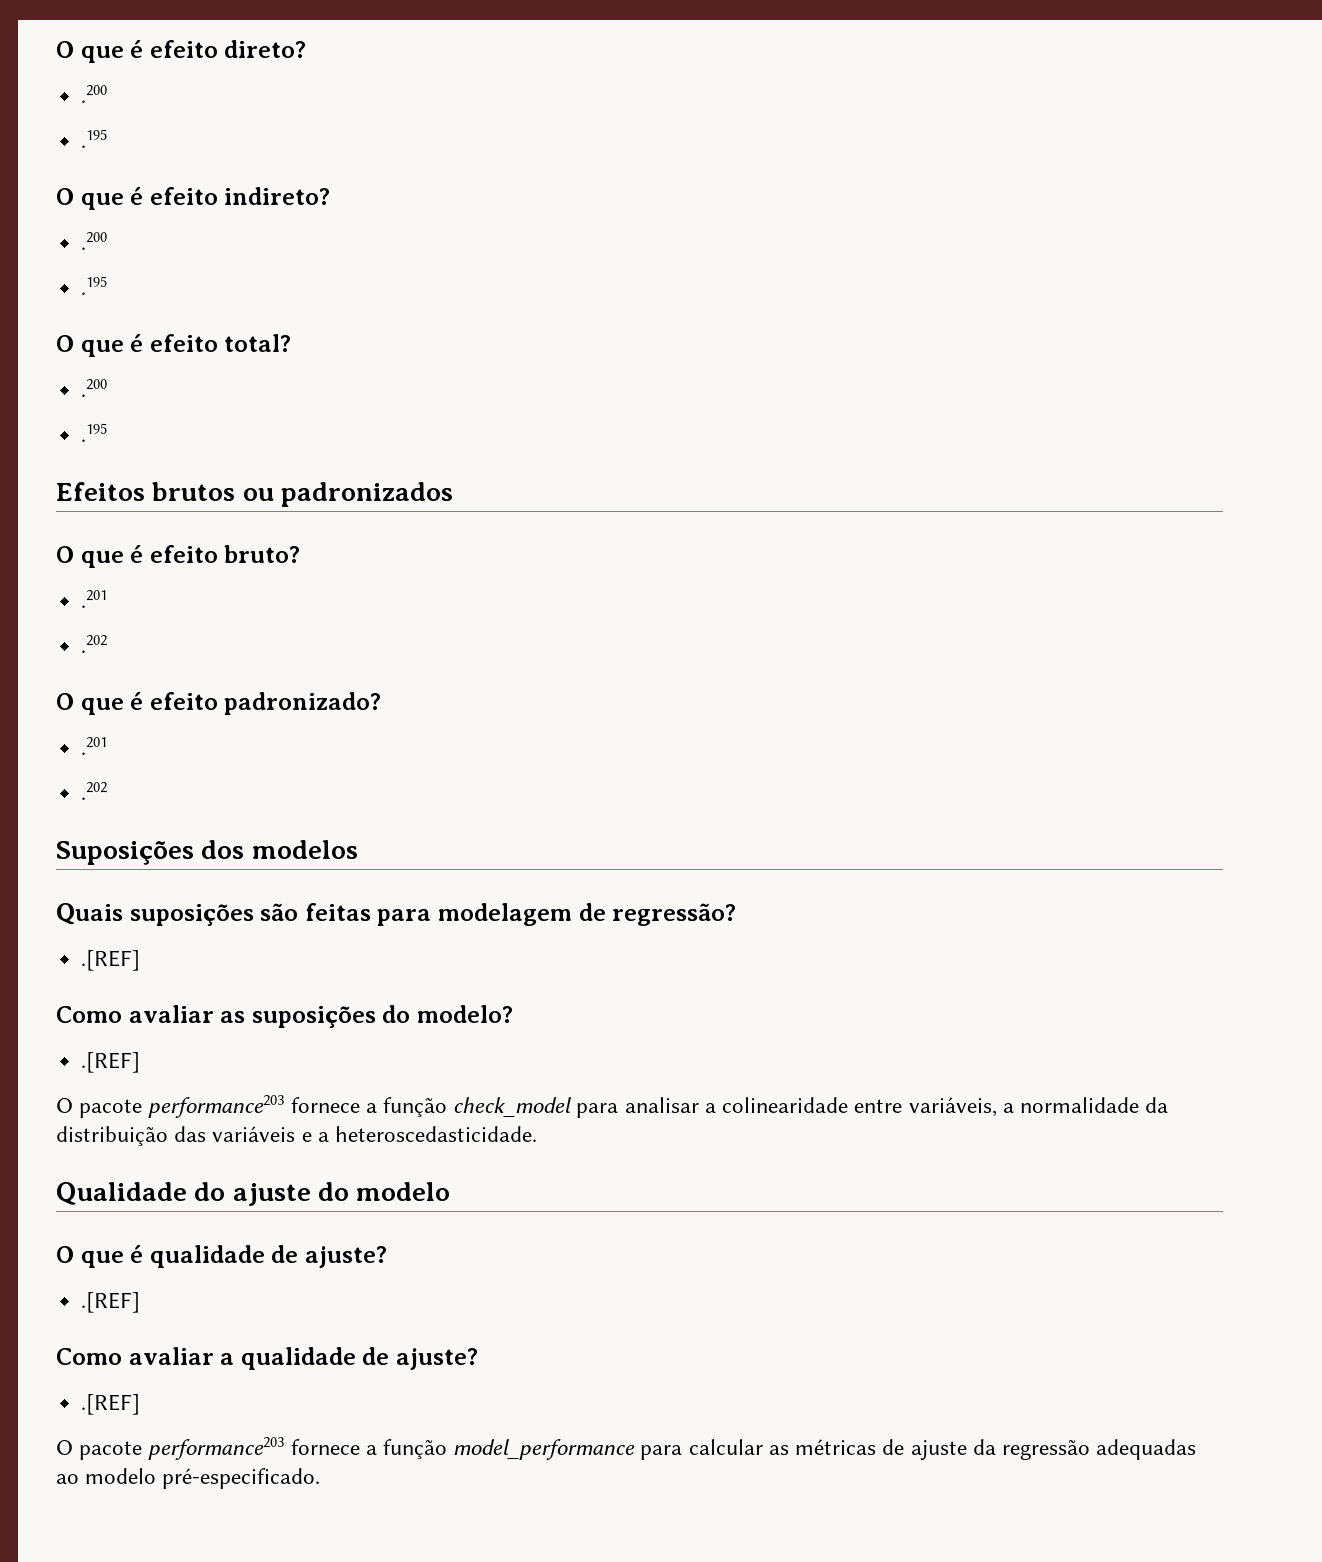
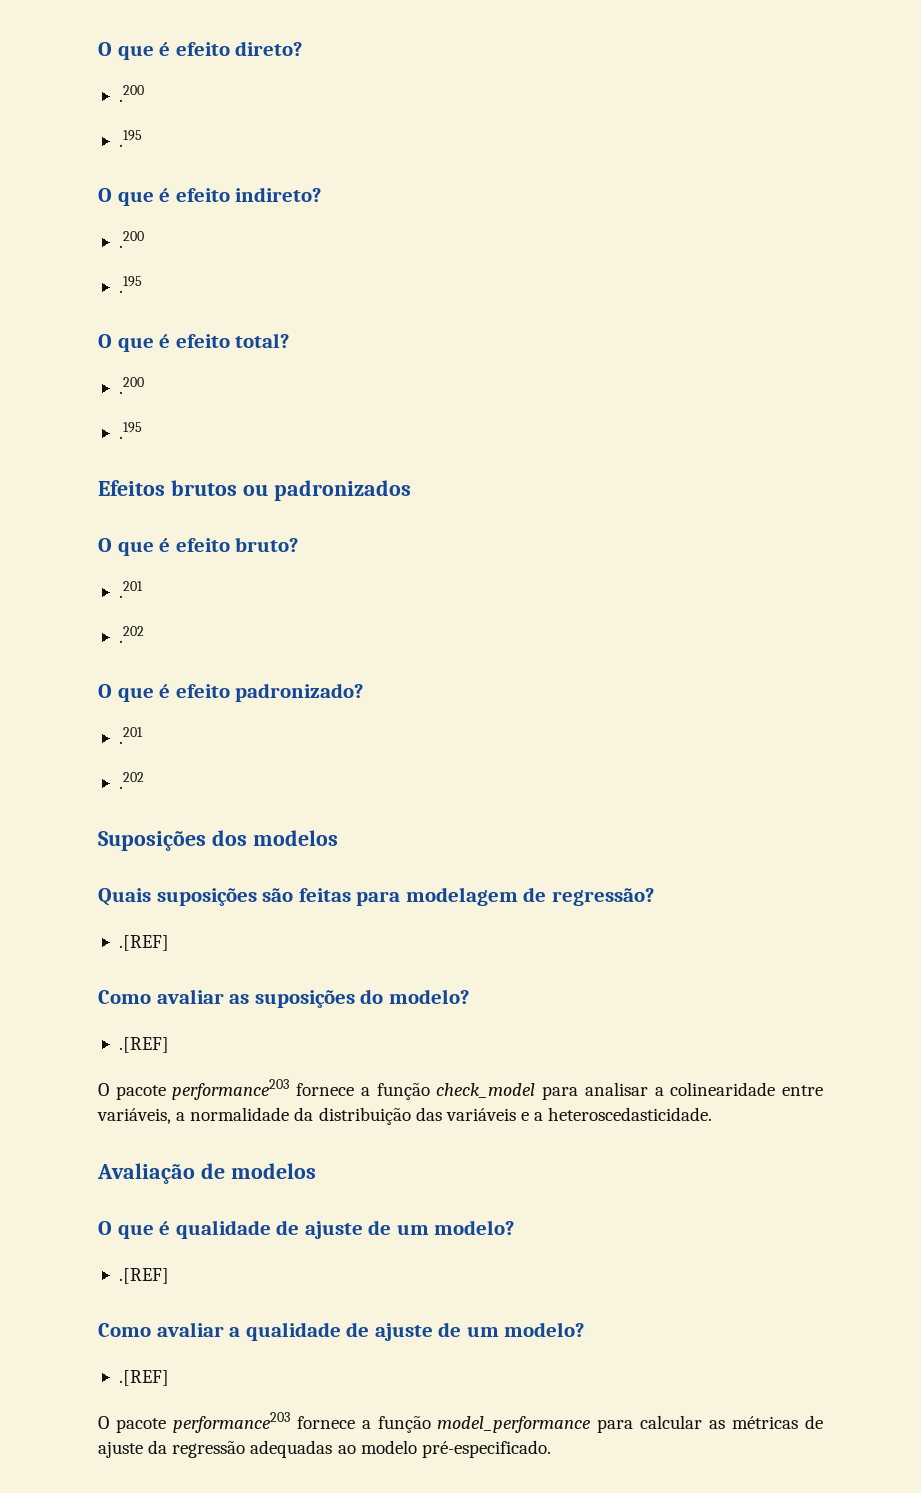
- Qualidade do ajuste do modelo
+ Avaliação de modelos
- O que é qualidade de ajuste?
+ O que é qualidade de ajuste de um modelo?
- Como avaliar a qualidade de ajuste?
+ Como avaliar a qualidade de ajuste de um modelo?

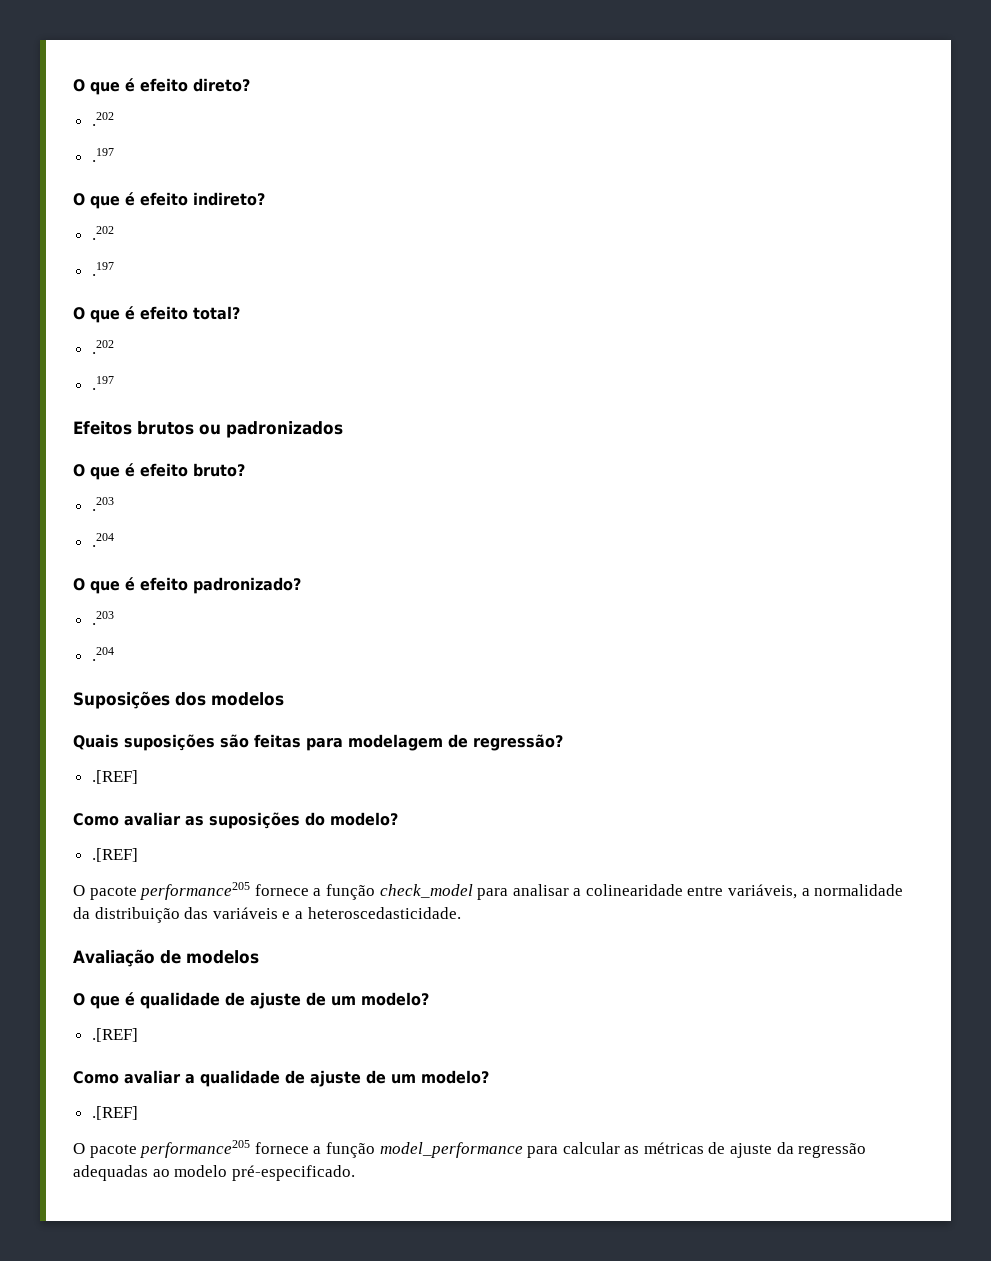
  O que é efeito direto?
- .200
- .195
+ .202
+ .197
  O que é efeito indireto?
- .200
- .195
+ .202
+ .197
  O que é efeito total?
- .200
- .195
+ .202
+ .197
  O que é efeito bruto?
- .201
- .202
+ .203
+ .204
  O que é efeito padronizado?
- .201
- .202
+ .203
+ .204
- O pacote performance203 fornece a função check_model para analisar a colinearidade entre variáveis, a normalidade da distribuição das variáveis e a heteroscedasticidade.
+ O pacote performance205 fornece a função check_model para analisar a colinearidade entre variáveis, a normalidade da distribuição das variáveis e a heteroscedasticidade.
- O pacote performance203 fornece a função model_performance para calcular as métricas de ajuste da regressão adequadas ao modelo pré-especificado.
+ O pacote performance205 fornece a função model_performance para calcular as métricas de ajuste da regressão adequadas ao modelo pré-especificado.

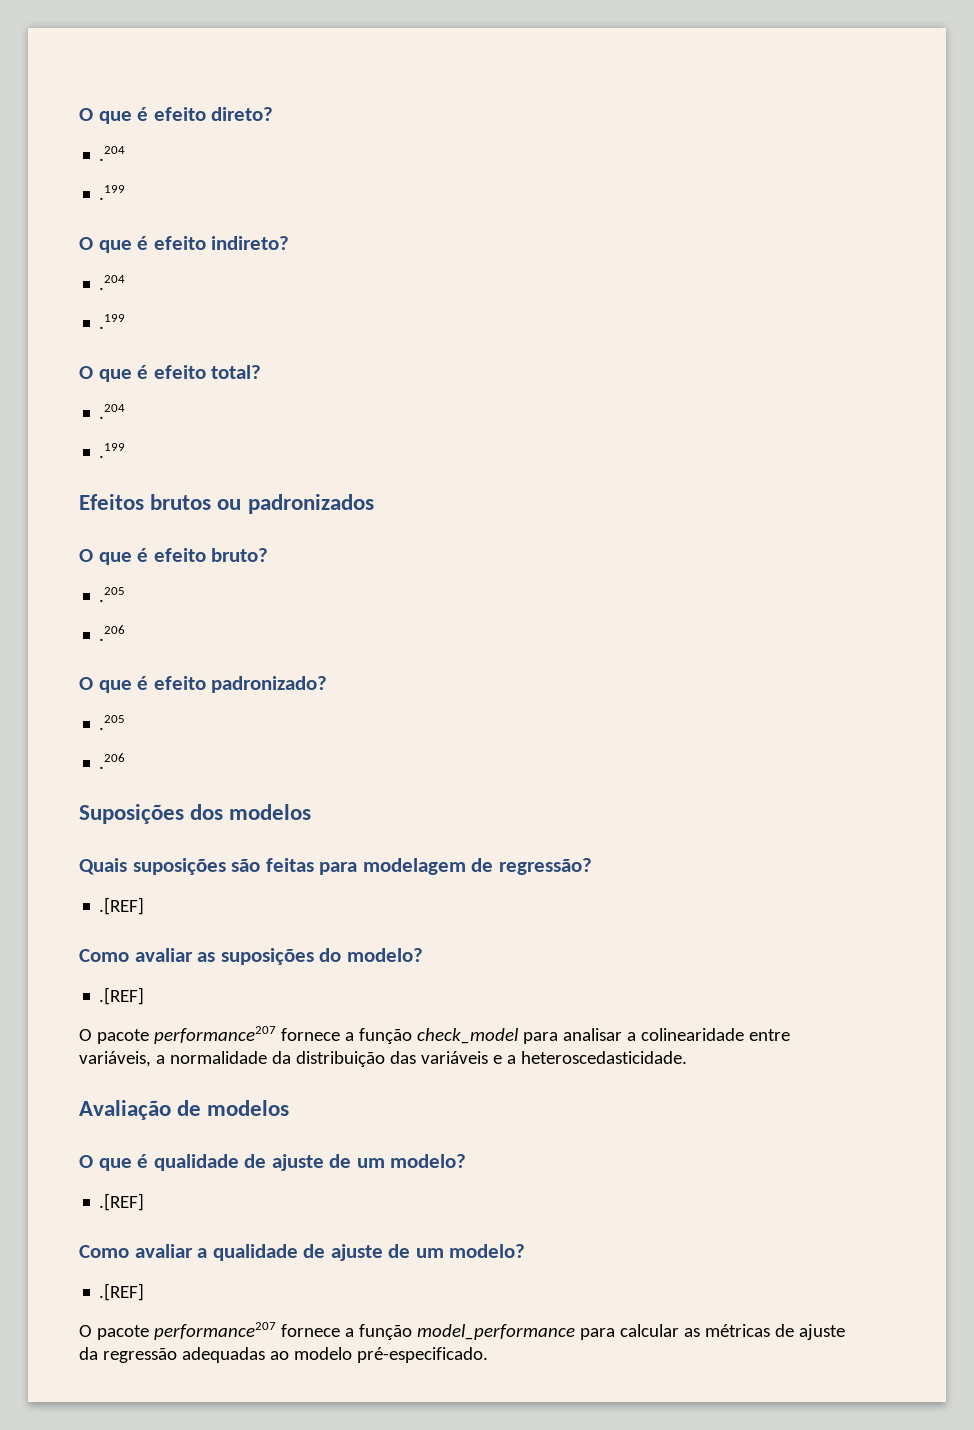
  O que é efeito direto?
- .202
- .197
+ .204
+ .199
  O que é efeito indireto?
- .202
- .197
+ .204
+ .199
  O que é efeito total?
- .202
- .197
+ .204
+ .199
  O que é efeito bruto?
- .203
- .204
+ .205
+ .206
  O que é efeito padronizado?
- .203
- .204
+ .205
+ .206
- O pacote performance205 fornece a função check_model para analisar a colinearidade entre variáveis, a normalidade da distribuição das variáveis e a heteroscedasticidade.
+ O pacote performance207 fornece a função check_model para analisar a colinearidade entre variáveis, a normalidade da distribuição das variáveis e a heteroscedasticidade.
- O pacote performance205 fornece a função model_performance para calcular as métricas de ajuste da regressão adequadas ao modelo pré-especificado.
+ O pacote performance207 fornece a função model_performance para calcular as métricas de ajuste da regressão adequadas ao modelo pré-especificado.

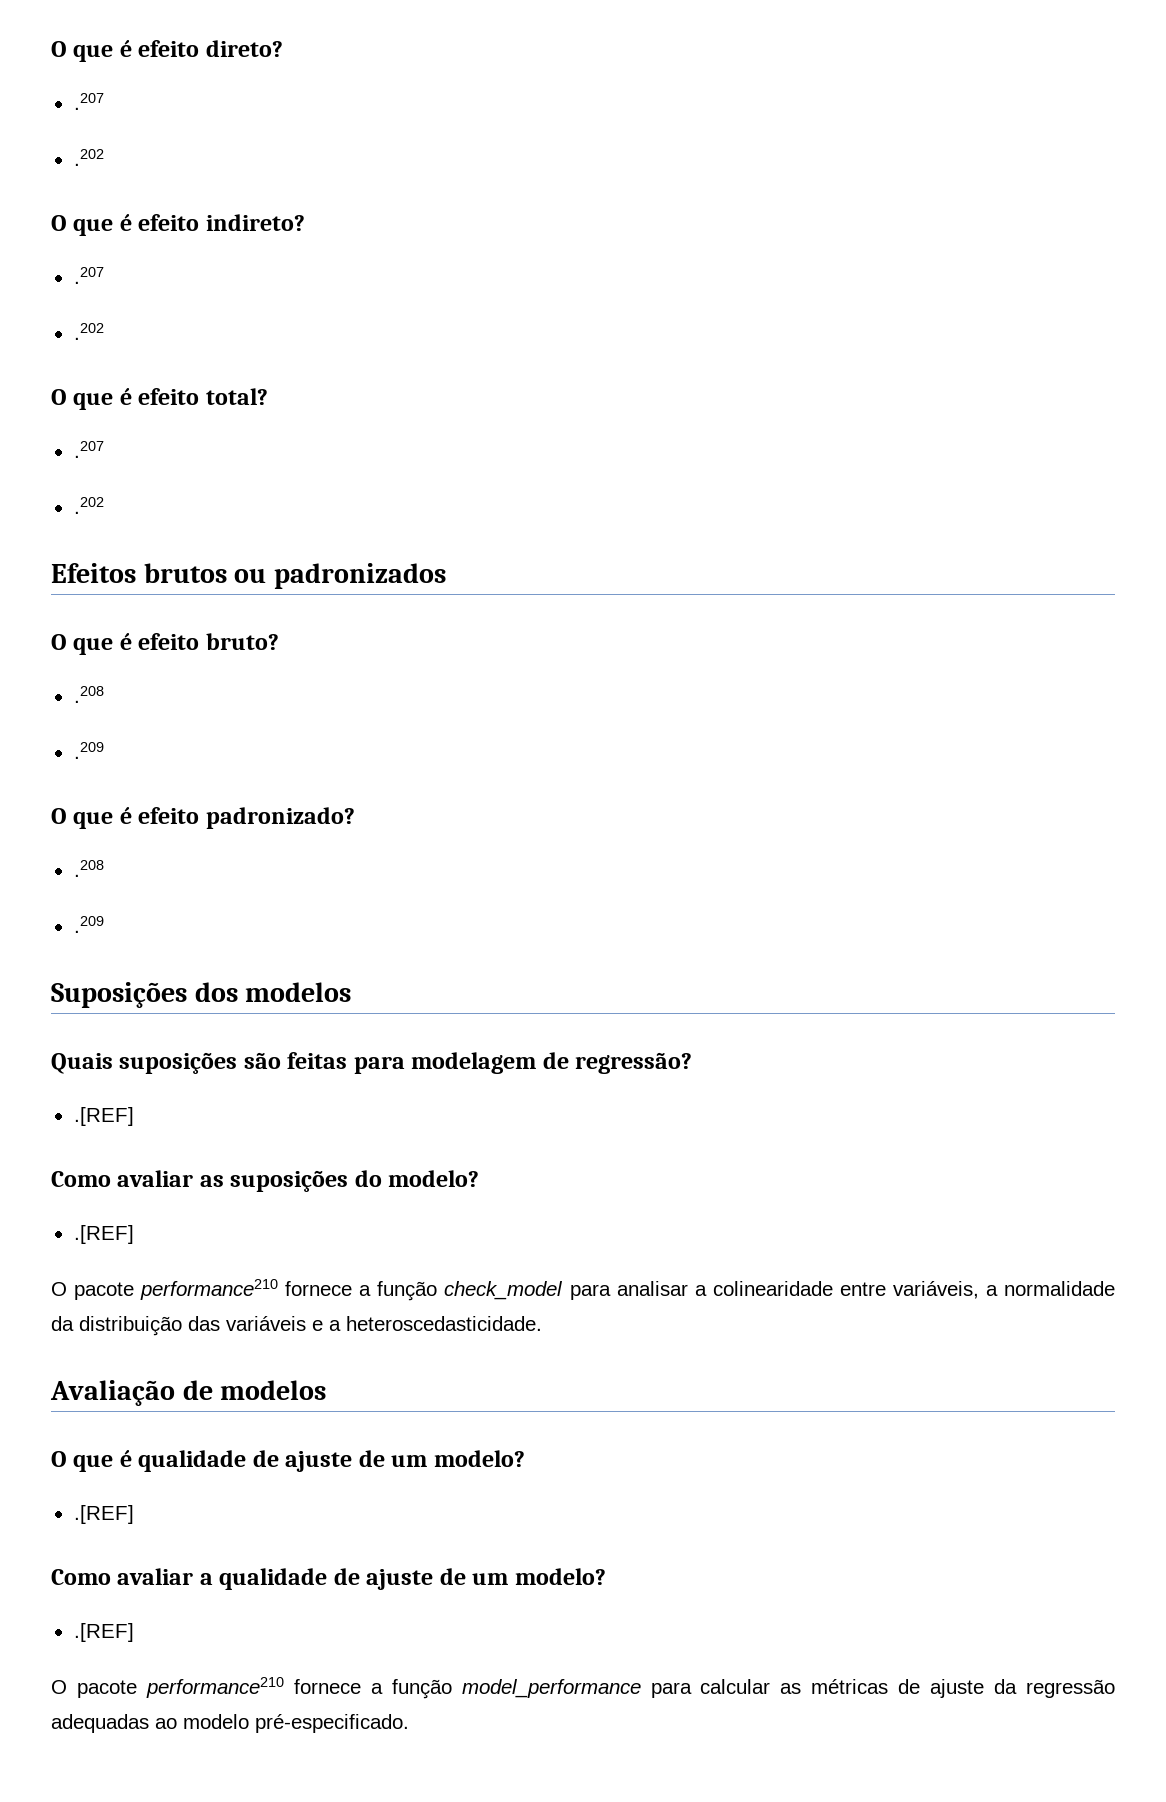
  O que é efeito direto?
- .204
- .199
+ .207
+ .202
  O que é efeito indireto?
- .204
- .199
+ .207
+ .202
  O que é efeito total?
- .204
- .199
+ .207
+ .202
  O que é efeito bruto?
- .205
- .206
+ .208
+ .209
  O que é efeito padronizado?
- .205
- .206
+ .208
+ .209
- O pacote performance207 fornece a função check_model para analisar a colinearidade entre variáveis, a normalidade da distribuição das variáveis e a heteroscedasticidade.
+ O pacote performance210 fornece a função check_model para analisar a colinearidade entre variáveis, a normalidade da distribuição das variáveis e a heteroscedasticidade.
- O pacote performance207 fornece a função model_performance para calcular as métricas de ajuste da regressão adequadas ao modelo pré-especificado.
+ O pacote performance210 fornece a função model_performance para calcular as métricas de ajuste da regressão adequadas ao modelo pré-especificado.

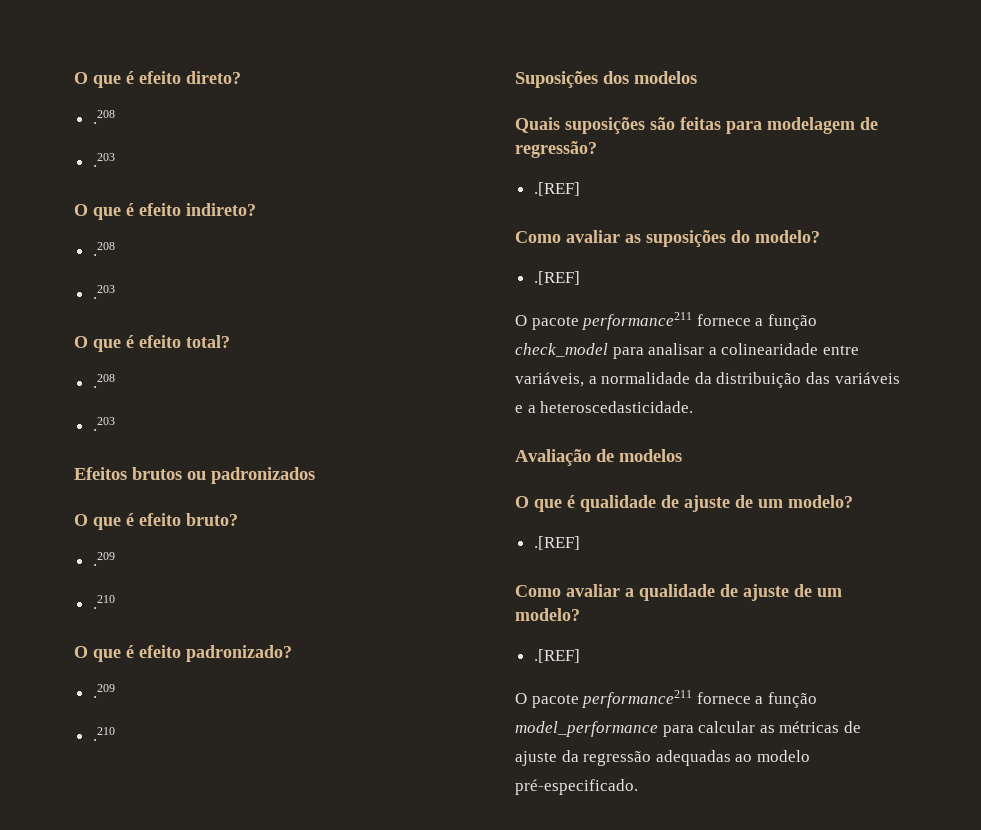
  O que é efeito direto?
- .207
- .202
+ .208
+ .203
  O que é efeito indireto?
- .207
- .202
+ .208
+ .203
  O que é efeito total?
- .207
- .202
+ .208
+ .203
  O que é efeito bruto?
- .208
  .209
+ .210
  O que é efeito padronizado?
- .208
  .209
+ .210
- O pacote performance210 fornece a função check_model para analisar a colinearidade entre variáveis, a normalidade da distribuição das variáveis e a heteroscedasticidade.
+ O pacote performance211 fornece a função check_model para analisar a colinearidade entre variáveis, a normalidade da distribuição das variáveis e a heteroscedasticidade.
- O pacote performance210 fornece a função model_performance para calcular as métricas de ajuste da regressão adequadas ao modelo pré-especificado.
+ O pacote performance211 fornece a função model_performance para calcular as métricas de ajuste da regressão adequadas ao modelo pré-especificado.

